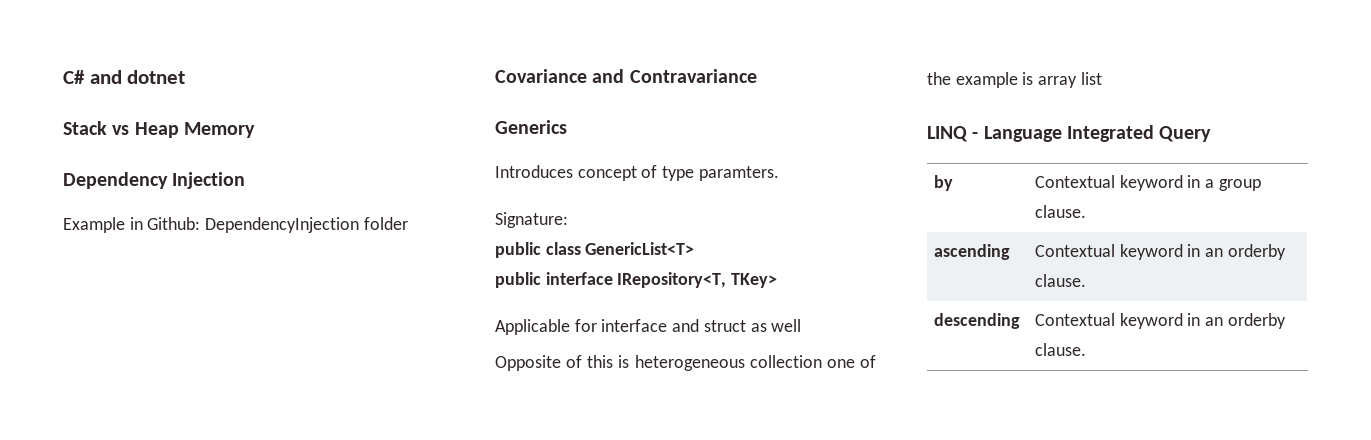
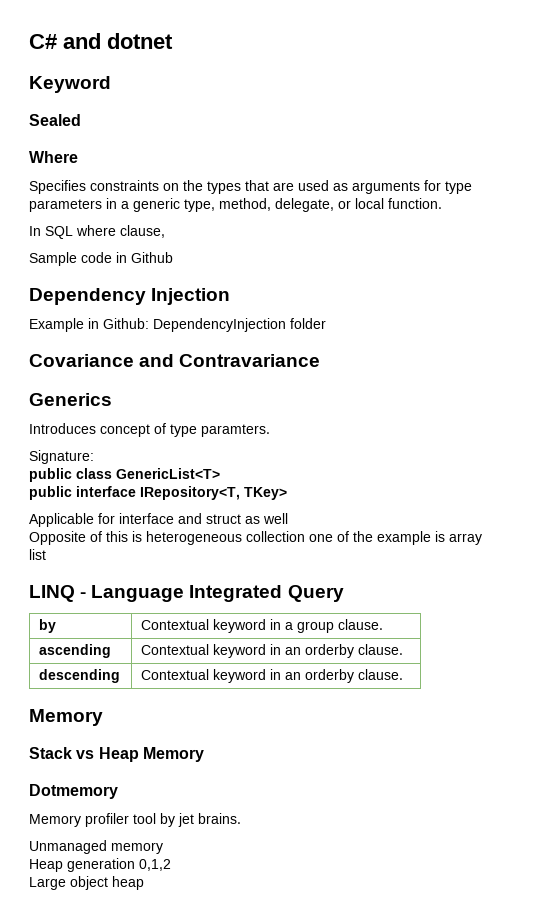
- Stack vs Heap Memory
+ Keyword
+ Sealed
+ Where
+ Specifies constraints on the types that are used as arguments for type parameters in a generic type, method, delegate, or local function.
+ In SQL where clause,
+ Sample code in Github
  descending | Contextual keyword in an orderby clause.
+ Memory
+ Stack vs Heap Memory
+ Dotmemory
+ Memory profiler tool by jet brains.
+ Unmanaged memory
+ Heap generation 0,1,2
+ Large object heap

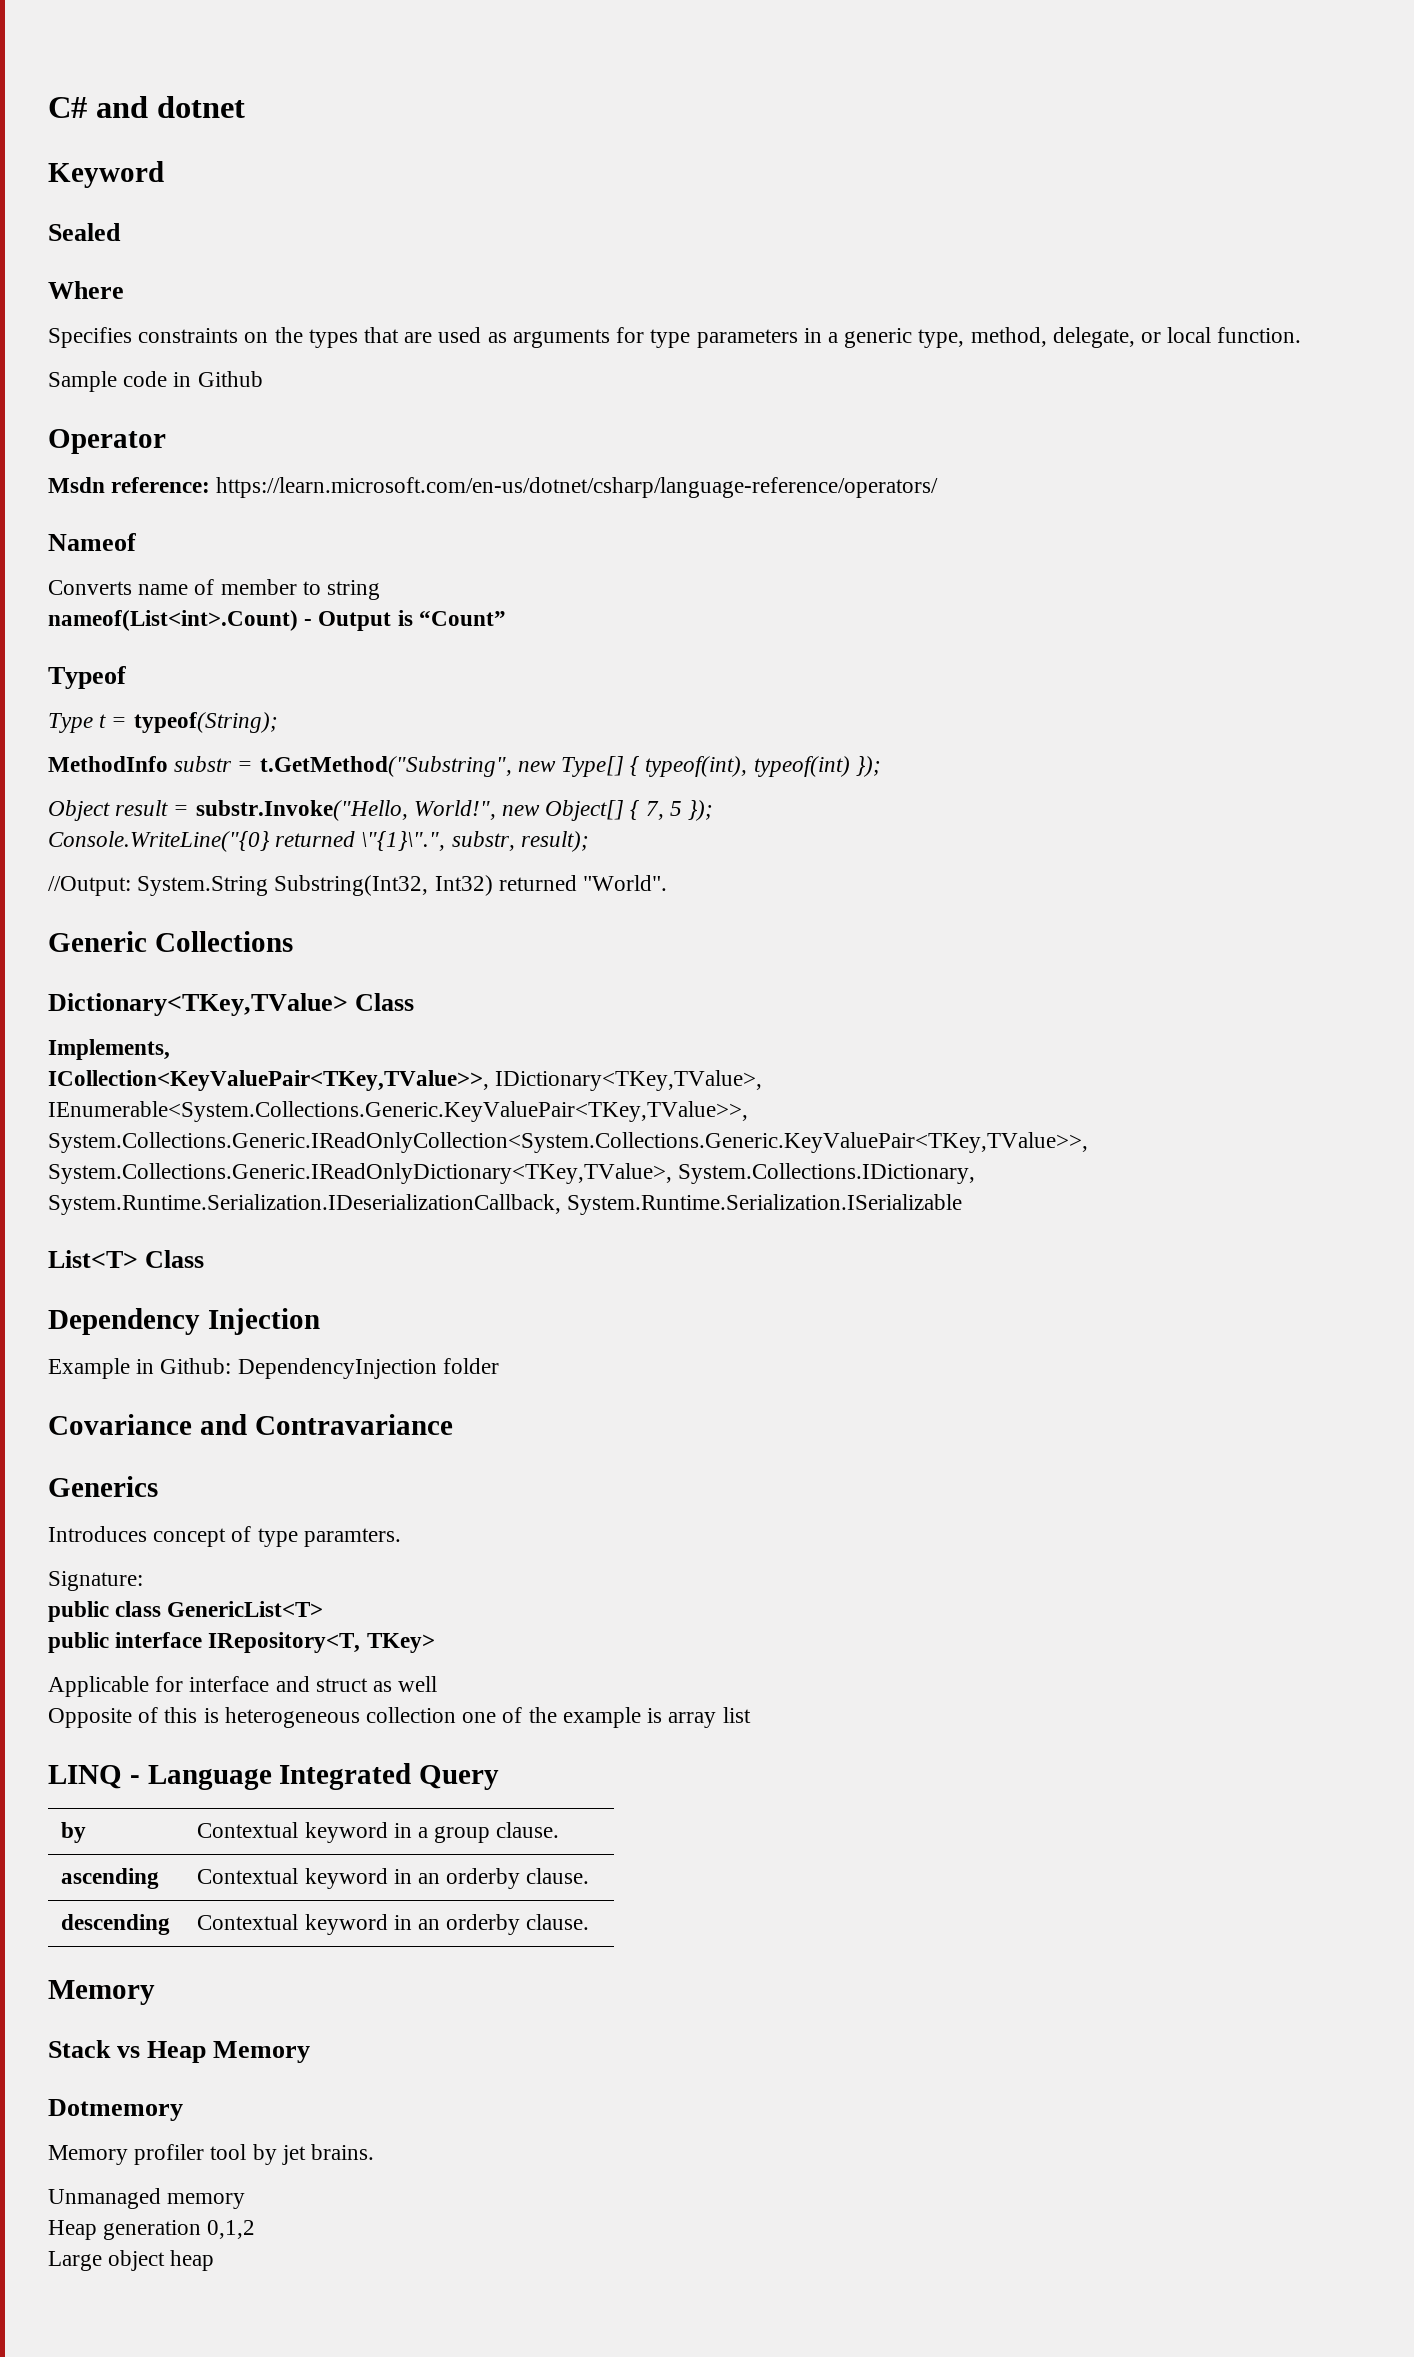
- In SQL where clause,
+ Operator
+ Msdn reference: https://learn.microsoft.com/en-us/dotnet/csharp/language-reference/operators/
+ Nameof
+ Converts name of member to string
+ nameof(List<int>.Count) - Output is “Count”
+ Typeof
+ Type t = typeof(String);
+ MethodInfo substr = t.GetMethod("Substring", new Type[] { typeof(int), typeof(int) });
+ Object result = substr.Invoke("Hello, World!", new Object[] { 7, 5 });
+ Console.WriteLine("{0} returned \"{1}\".", substr, result);
+ //Output: System.String Substring(Int32, Int32) returned "World".
+ Generic Collections
+ Dictionary<TKey,TValue> Class
+ Implements,
+ ICollection<KeyValuePair<TKey,TValue>>, IDictionary<TKey,TValue>, IEnumerable<System.Collections.Generic.KeyValuePair<TKey,TValue>>, System.Collections.Generic.IReadOnlyCollection<System.Collections.Generic.KeyValuePair<TKey,TValue>>, System.Collections.Generic.IReadOnlyDictionary<TKey,TValue>, System.Collections.IDictionary, System.Runtime.Serialization.IDeserializationCallback, System.Runtime.Serialization.ISerializable
+ List<T> Class

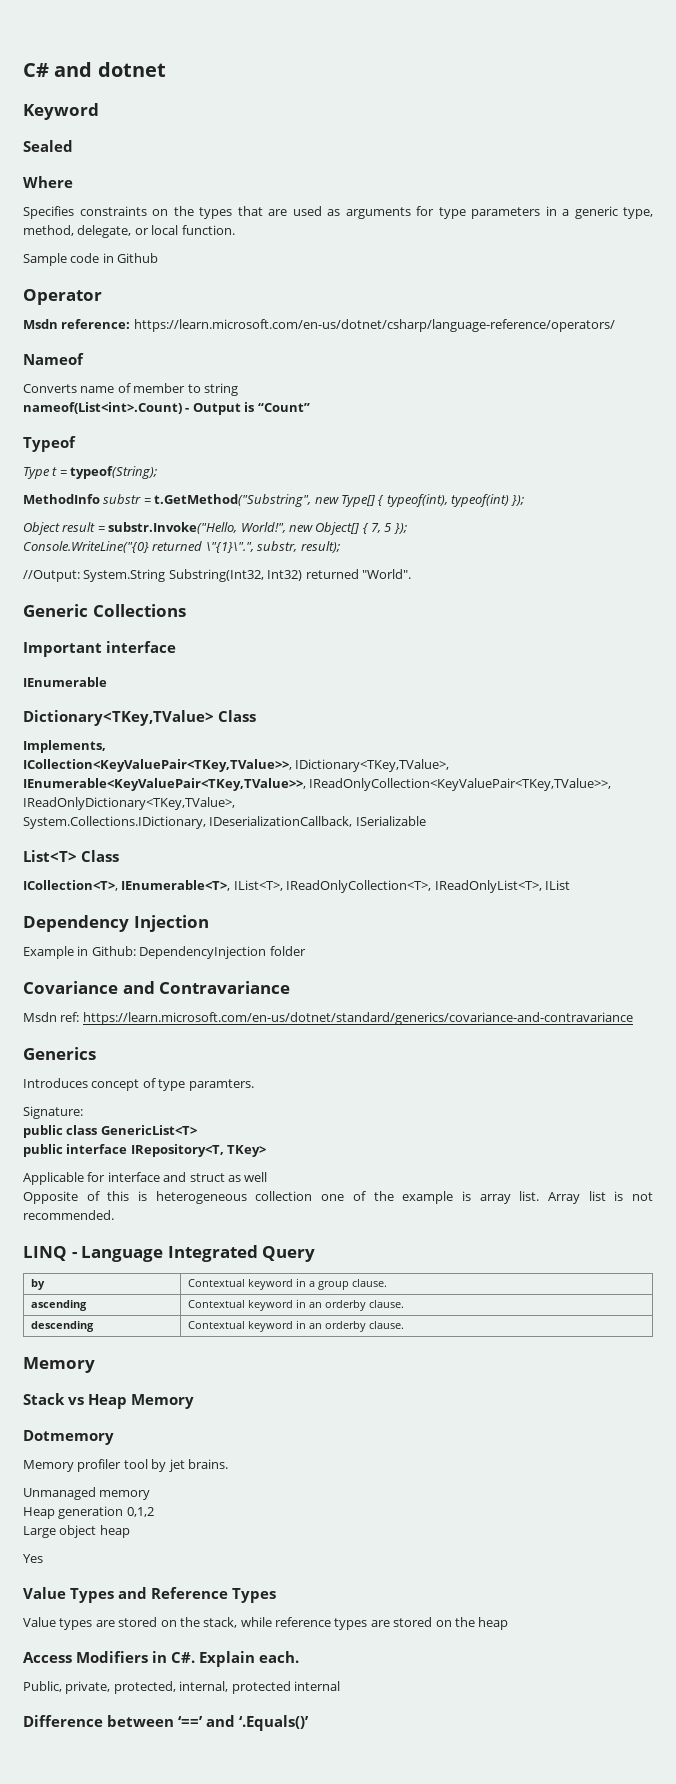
+ Important interface
+ IEnumerable
- ICollection<KeyValuePair<TKey,TValue>>, IDictionary<TKey,TValue>, IEnumerable<System.Collections.Generic.KeyValuePair<TKey,TValue>>, System.Collections.Generic.IReadOnlyCollection<System.Collections.Generic.KeyValuePair<TKey,TValue>>, System.Collections.Generic.IReadOnlyDictionary<TKey,TValue>, System.Collections.IDictionary, System.Runtime.Serialization.IDeserializationCallback, System.Runtime.Serialization.ISerializable
+ ICollection<KeyValuePair<TKey,TValue>>, IDictionary<TKey,TValue>, IEnumerable<KeyValuePair<TKey,TValue>>, IReadOnlyCollection<KeyValuePair<TKey,TValue>>, IReadOnlyDictionary<TKey,TValue>,
+ System.Collections.IDictionary, IDeserializationCallback, ISerializable
  List<T> Class
+ ICollection<T>, IEnumerable<T>, IList<T>, IReadOnlyCollection<T>, IReadOnlyList<T>, IList
+ Msdn ref: https://learn.microsoft.com/en-us/dotnet/standard/generics/covariance-and-contravariance
- Opposite of this is heterogeneous collection one of the example is array list
+ Opposite of this is heterogeneous collection one of the example is array list. Array list is not recommended.
+ Yes
+ Value Types and Reference Types
+ Value types are stored on the stack, while reference types are stored on the heap
+ Access Modifiers in C#. Explain each.
+ Public, private, protected, internal, protected internal
+ Difference between ‘==’ and ‘.Equals()’

